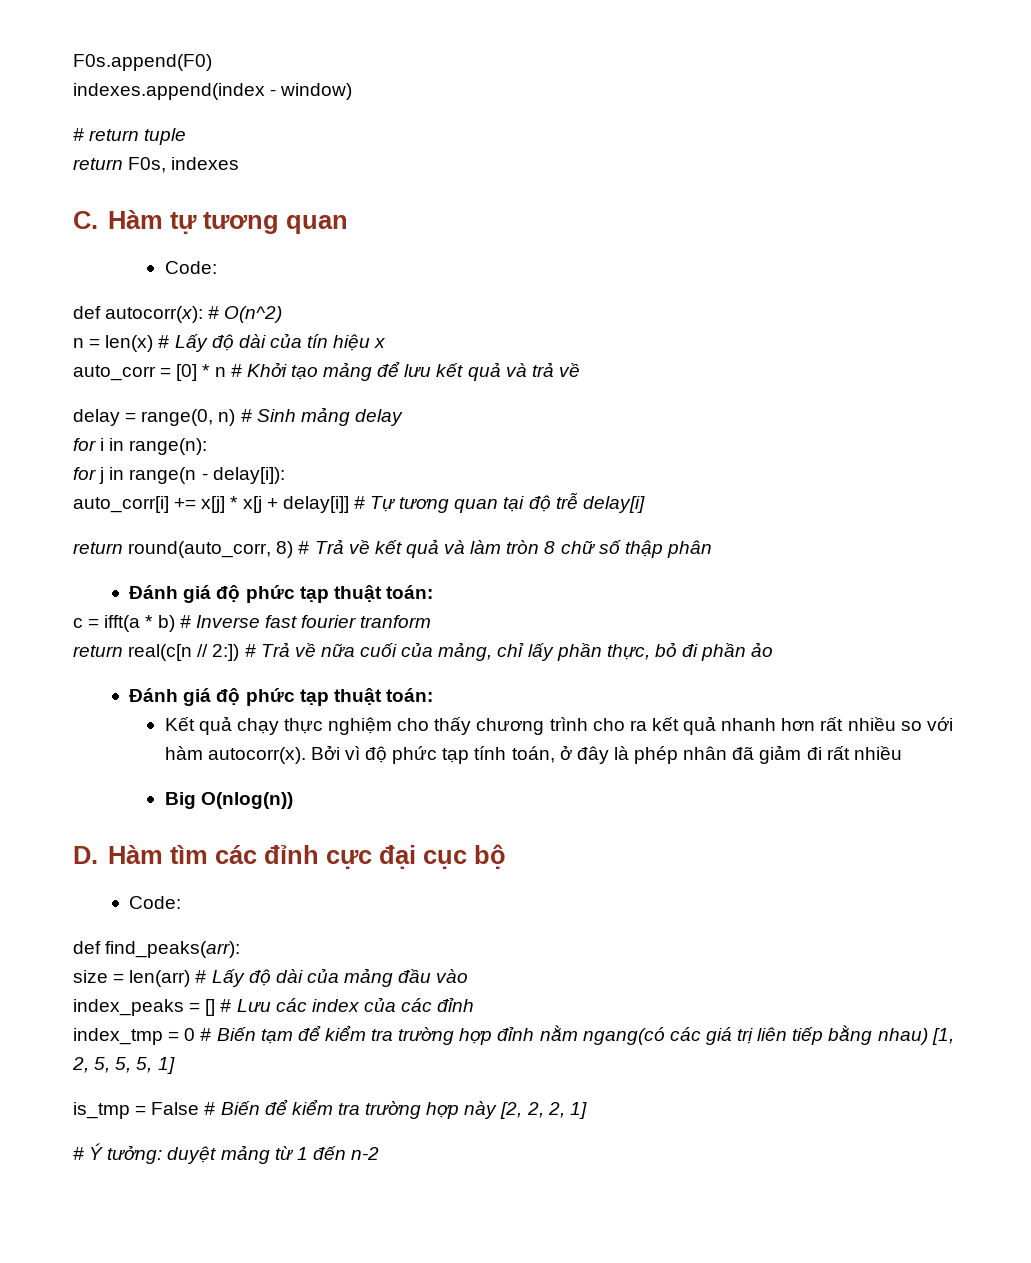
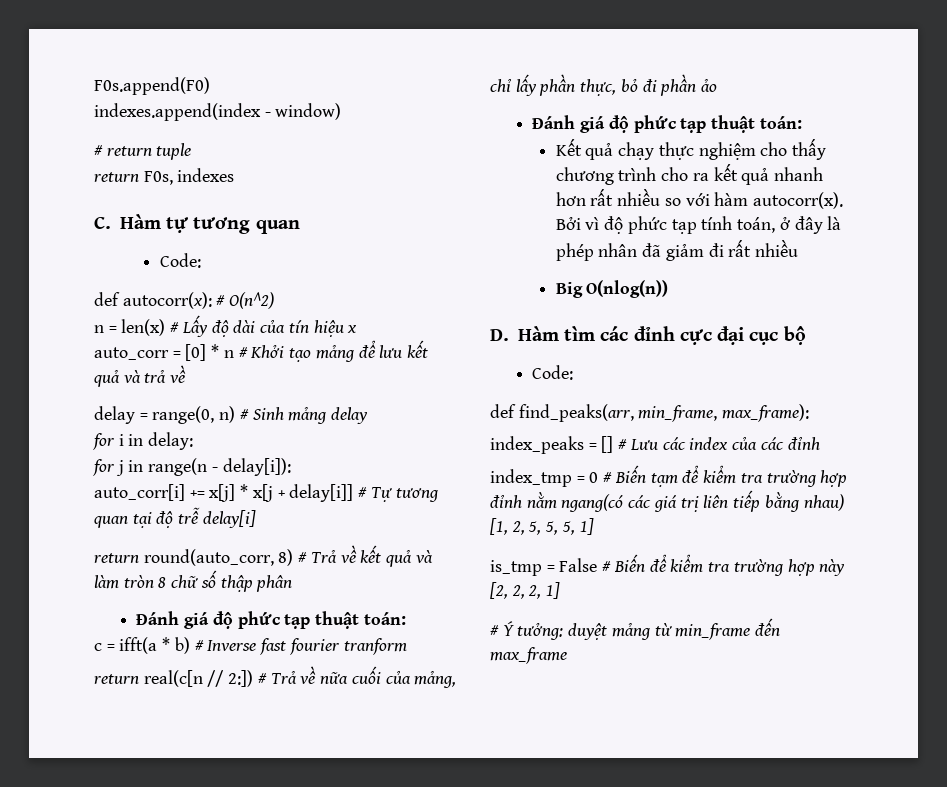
- for i in range(n):
+ for i in delay:
- def find_peaks(arr):
- size = len(arr) # Lấy độ dài của mảng đầu vào
+ def find_peaks(arr, min_frame, max_frame):
- # Ý tưởng: duyệt mảng từ 1 đến n-2
+ # Ý tưởng: duyệt mảng từ min_frame đến max_frame

